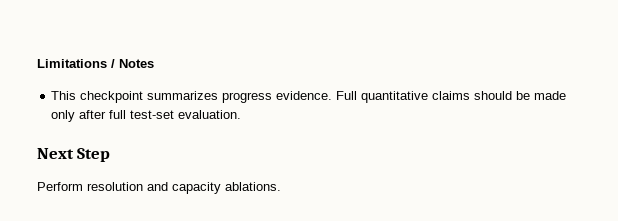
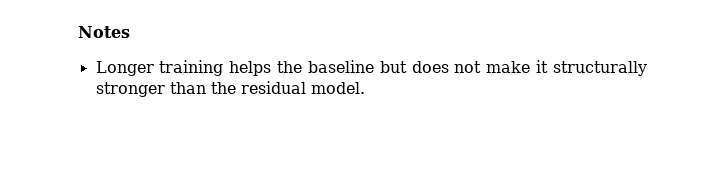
- Limitations / Notes
+ Notes
- This checkpoint summarizes progress evidence. Full quantitative claims should be made only after full test-set evaluation.
- Next Step
- Perform resolution and capacity ablations.
+ Longer training helps the baseline but does not make it structurally stronger than the residual model.

